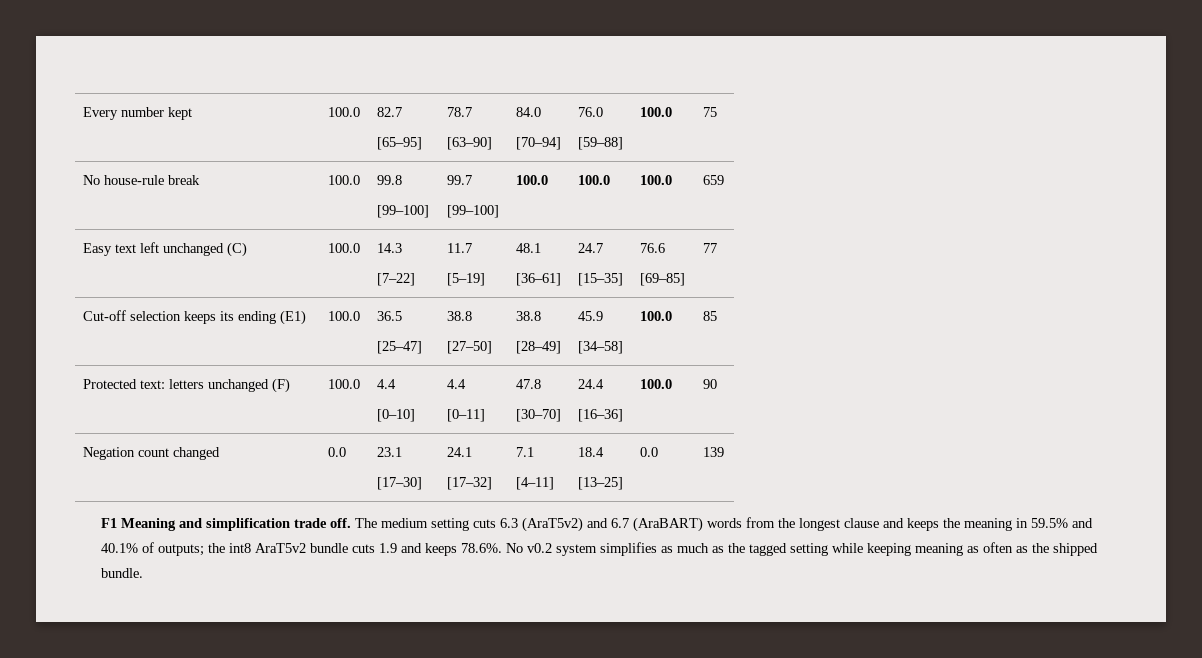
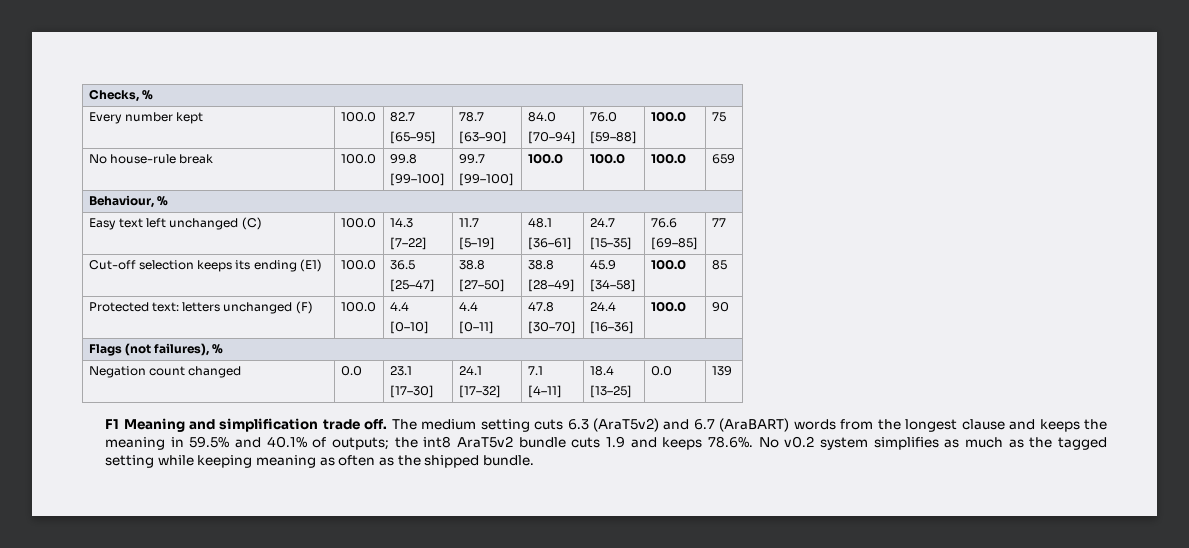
+ Checks, %
+ Behaviour, %
+ Flags (not failures), %

